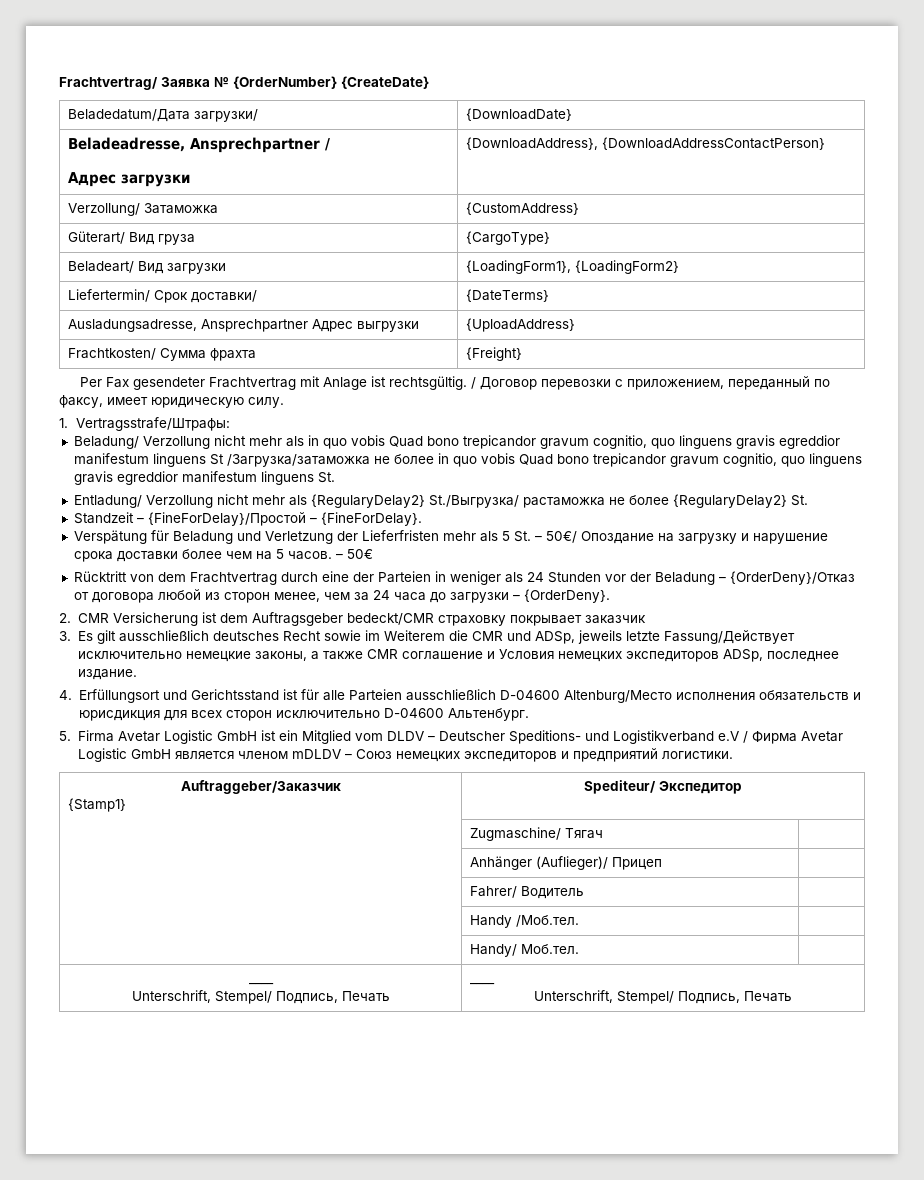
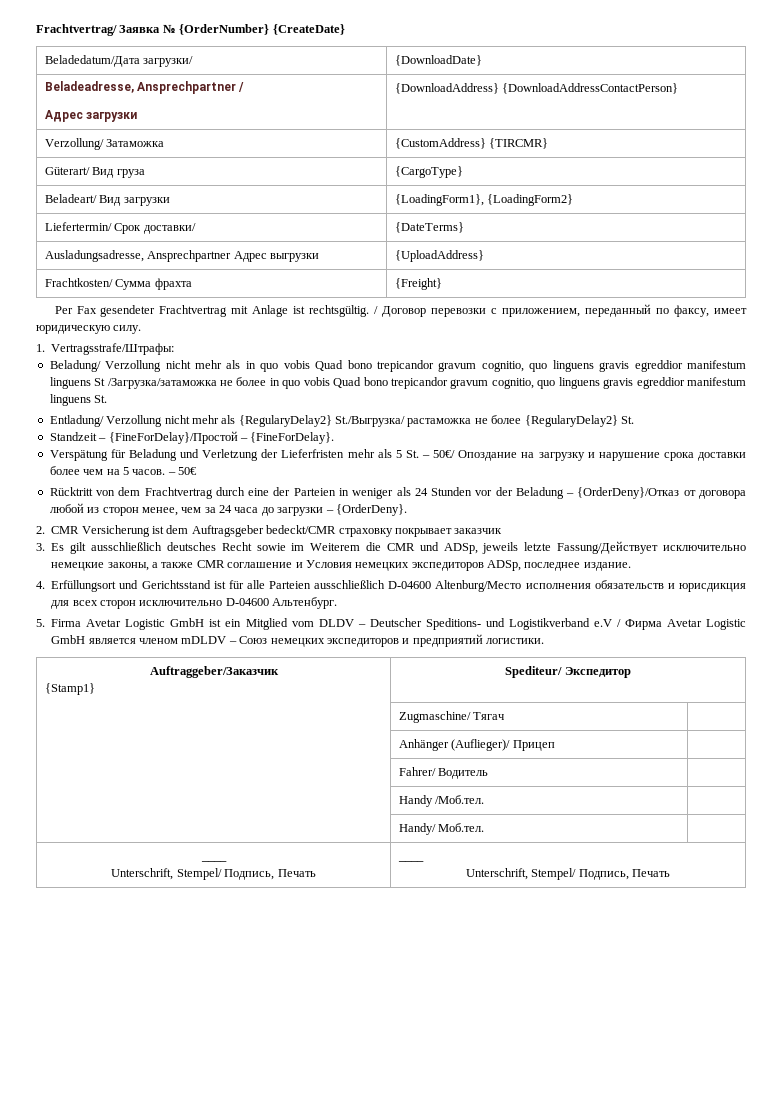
  Beladeadresse, Ansprechpartner /
- Адрес загрузки | {DownloadAddress}, {DownloadAddressContactPerson}
+ Адрес загрузки | {DownloadAddress} {DownloadAddressContactPerson}
- Verzollung/ Затаможка | {CustomAddress}
+ Verzollung/ Затаможка | {CustomAddress} {TIRCMR}

